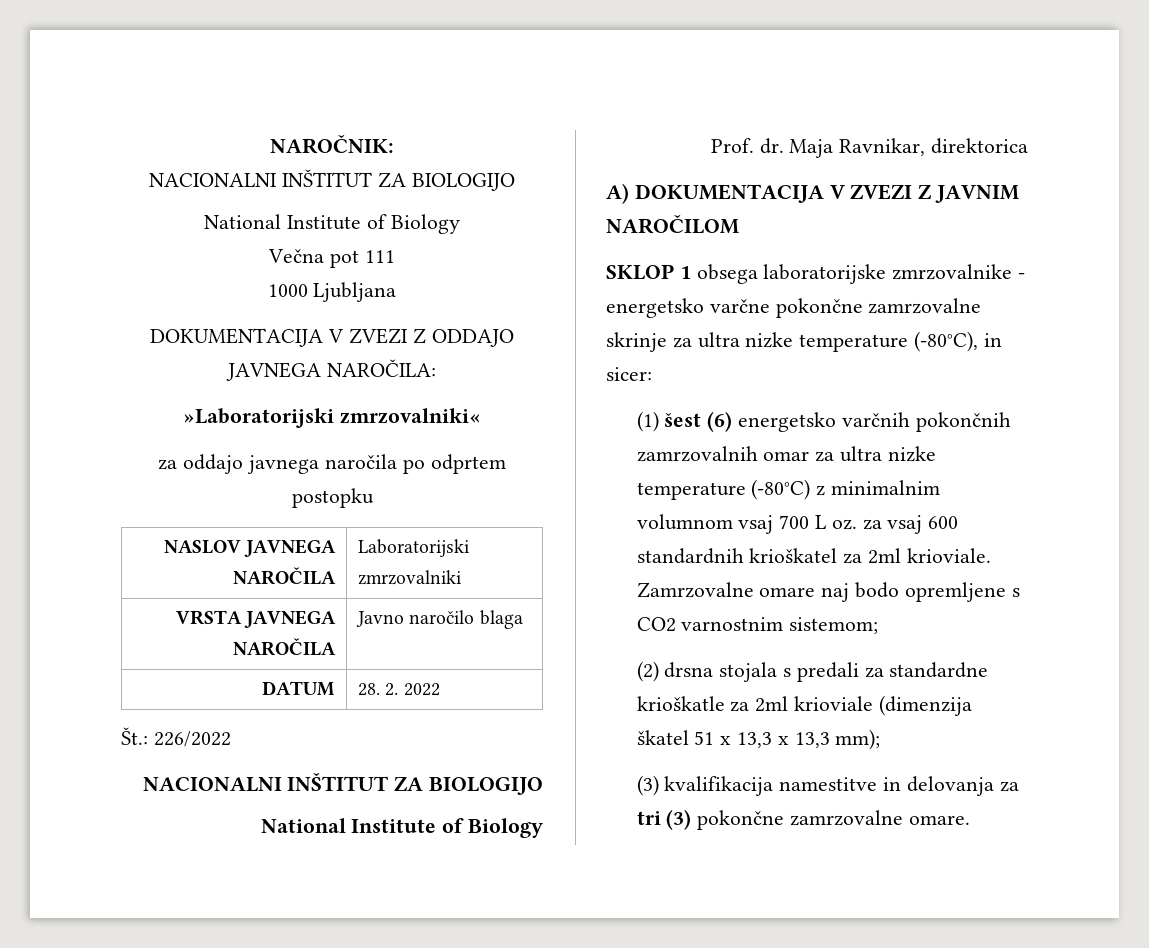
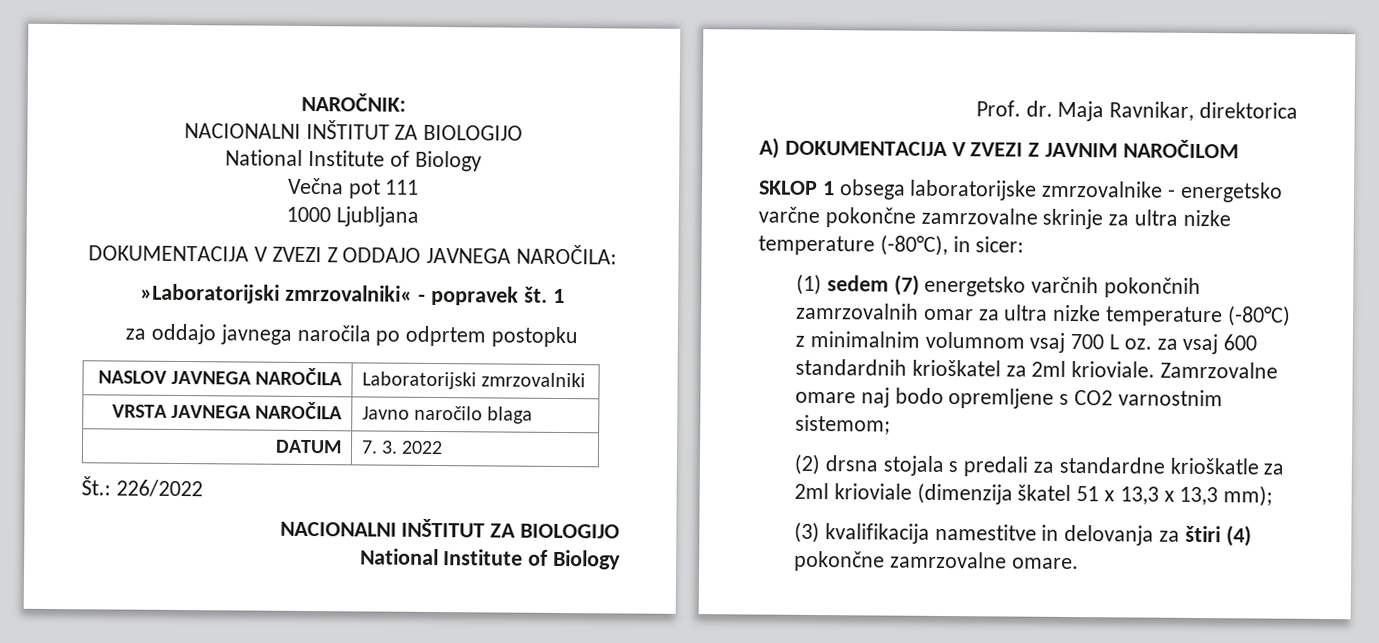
- »Laboratorijski zmrzovalniki«
+ »Laboratorijski zmrzovalniki« - popravek št. 1
- DATUM | 28. 2. 2022
+ DATUM | 7. 3. 2022
- (1) šest (6) energetsko varčnih pokončnih zamrzovalnih omar za ultra nizke temperature (-80°C) z minimalnim volumnom vsaj 700 L oz. za vsaj 600 standardnih krioškatel za 2ml krioviale.
+ (1) sedem (7) energetsko varčnih pokončnih zamrzovalnih omar za ultra nizke temperature (-80°C) z minimalnim volumnom vsaj 700 L oz. za vsaj 600 standardnih krioškatel za 2ml krioviale.
- (3) kvalifikacija namestitve in delovanja za tri (3) pokončne zamrzovalne omare.
+ (3) kvalifikacija namestitve in delovanja za štiri (4) pokončne zamrzovalne omare.

